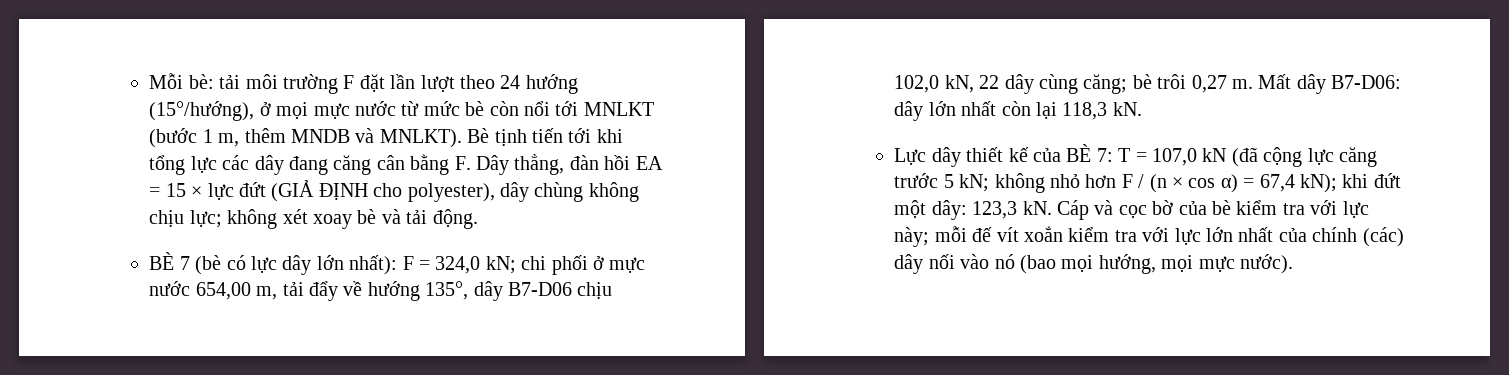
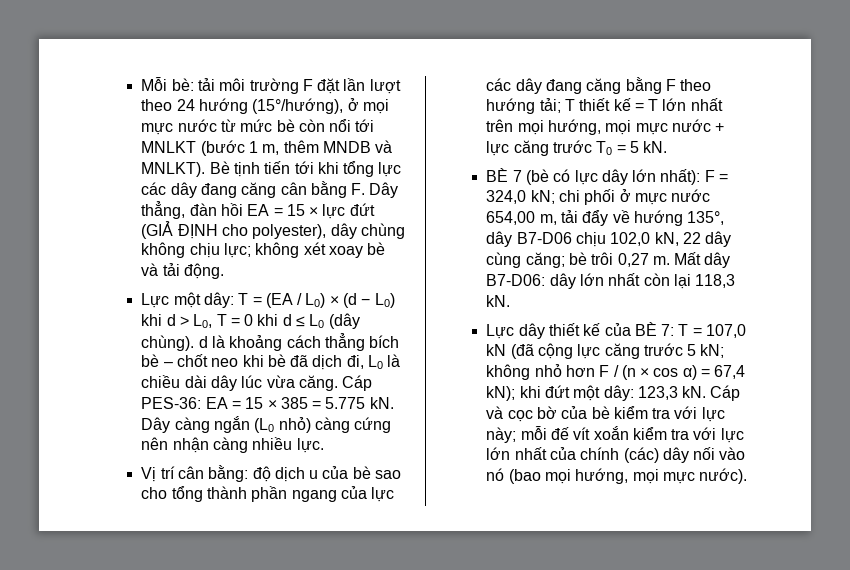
+ Lực một dây: T = (EA / L0) × (d − L0) khi d > L0, T = 0 khi d ≤ L0 (dây chùng). d là khoảng cách thẳng bích bè – chốt neo khi bè đã dịch đi, L0 là chiều dài dây lúc vừa căng. Cáp PES-36: EA = 15 × 385 = 5.775 kN. Dây càng ngắn (L0 nhỏ) càng cứng nên nhận càng nhiều lực.
+ Vị trí cân bằng: độ dịch u của bè sao cho tổng thành phần ngang của lực các dây đang căng bằng F theo hướng tải; T thiết kế = T lớn nhất trên mọi hướng, mọi mực nước + lực căng trước T0 = 5 kN.

